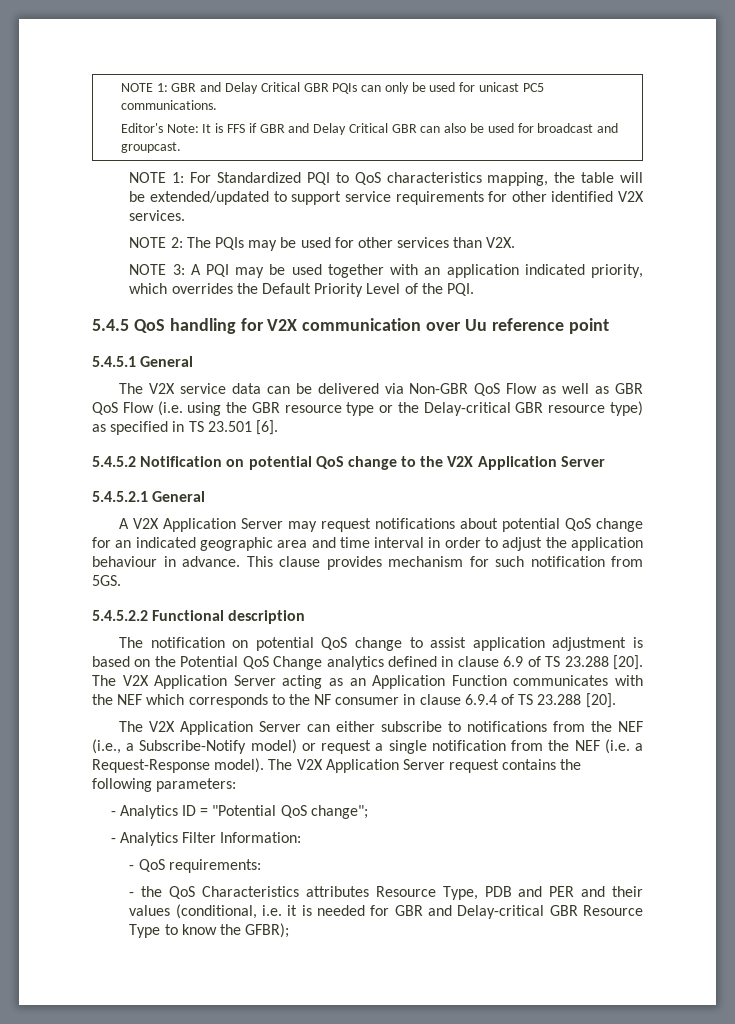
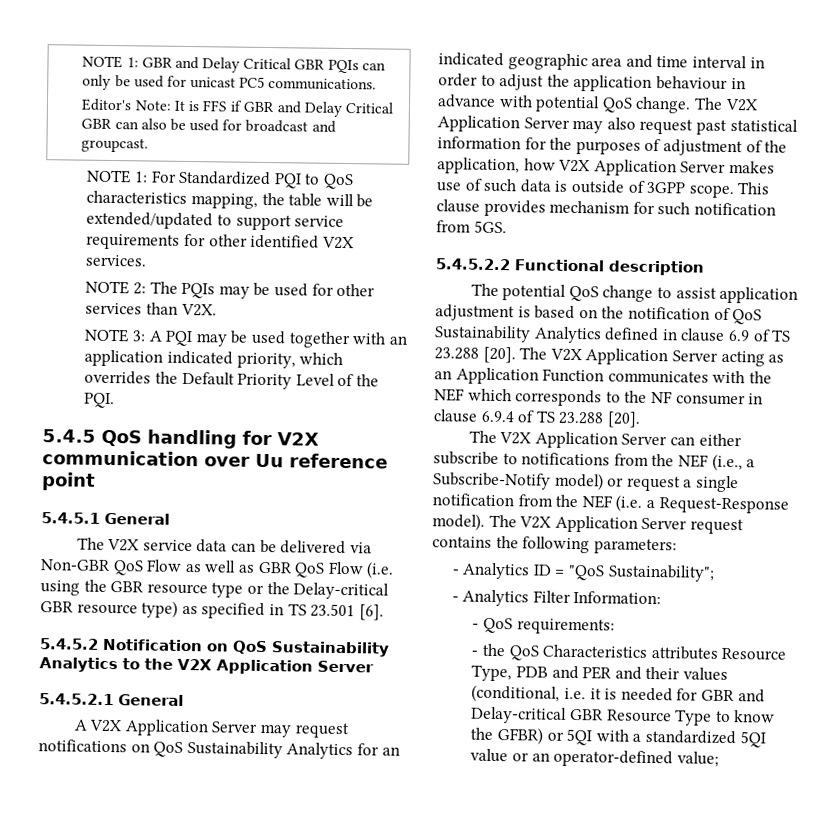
- 5.4.5.2 Notification on potential QoS change to the V2X Application Server
+ 5.4.5.2 Notification on QoS Sustainability Analytics to the V2X Application Server
- A V2X Application Server may request notifications about potential QoS change for an indicated geographic area and time interval in order to adjust the application behaviour in advance.
+ A V2X Application Server may request notifications on QoS Sustainability Analytics for an indicated geographic area and time interval in order to adjust the application behaviour in advance with potential QoS change. The V2X Application Server may also request past statistical information for the purposes of adjustment of the application, how V2X Application Server makes use of such data is outside of 3GPP scope.
- The notification on potential QoS change to assist application adjustment is based on the Potential QoS Change analytics defined in clause 6.9 of TS 23.288 [20].
+ The potential QoS change to assist application adjustment is based on the notification of QoS Sustainability Analytics defined in clause 6.9 of TS 23.288 [20].
- - Analytics ID = "Potential QoS change";
+ - Analytics ID = "QoS Sustainability";
- - the QoS Characteristics attributes Resource Type, PDB and PER and their values (conditional, i.e. it is needed for GBR and Delay-critical GBR Resource Type to know the GFBR);
+ - the QoS Characteristics attributes Resource Type, PDB and PER and their values (conditional, i.e. it is needed for GBR and Delay-critical GBR Resource Type to know the GFBR) or 5QI with a standardized 5QI value or an operator-defined value;

